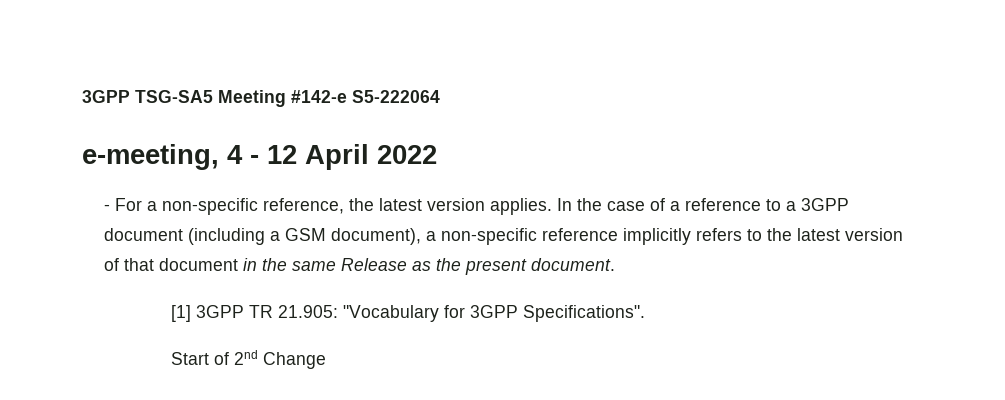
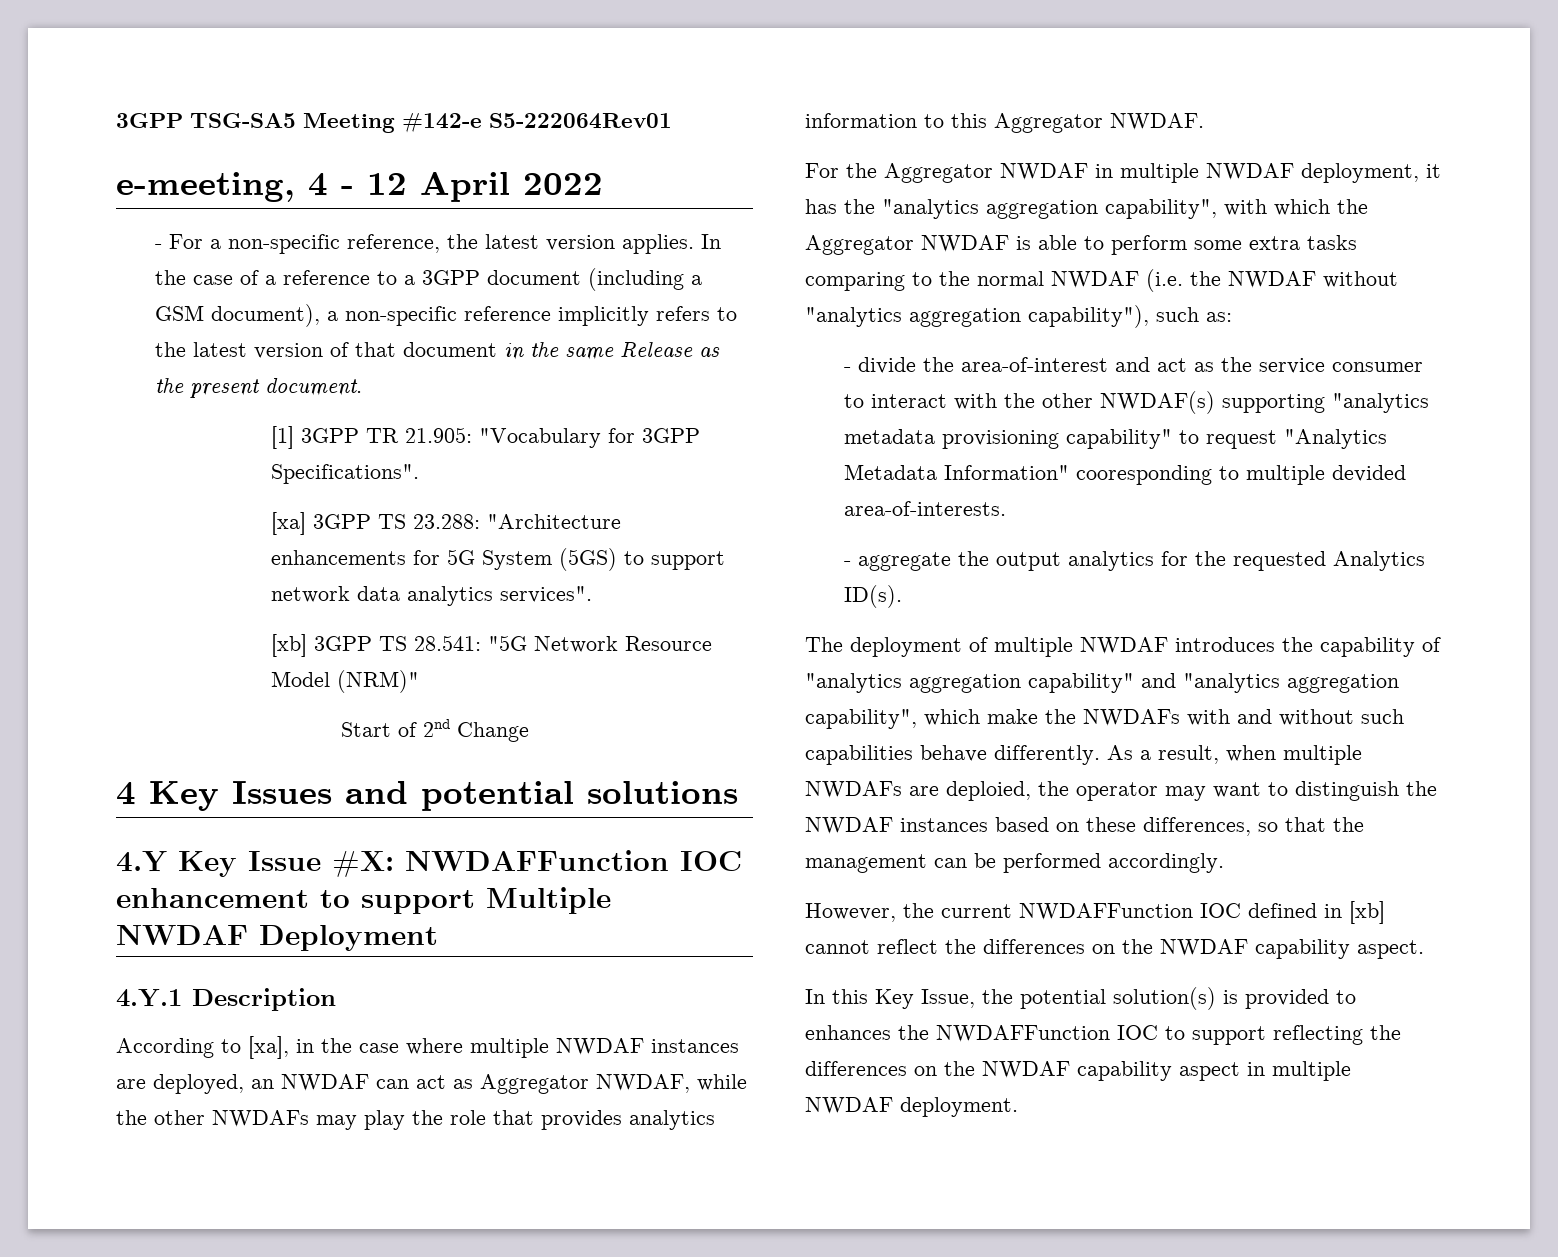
- 3GPP TSG-SA5 Meeting #142-e S5-222064
+ 3GPP TSG-SA5 Meeting #142-e S5-222064Rev01
+ [xa] 3GPP TS 23.288: "Architecture enhancements for 5G System (5GS) to support network data analytics services".
+ [xb] 3GPP TS 28.541: "5G Network Resource Model (NRM)"
  Start of 2nd Change
+ 4 Key Issues and potential solutions
+ 4.Y Key Issue #X: NWDAFFunction IOC enhancement to support Multiple NWDAF Deployment
+ 4.Y.1 Description
+ According to [xa], in the case where multiple NWDAF instances are deployed, an NWDAF can act as Aggregator NWDAF, while the other NWDAFs may play the role that provides analytics information to this Aggregator NWDAF.
+ For the Aggregator NWDAF in multiple NWDAF deployment, it has the "analytics aggregation capability", with which the Aggregator NWDAF is able to perform some extra tasks comparing to the normal NWDAF (i.e. the NWDAF without "analytics aggregation capability"), such as:
+ - divide the area-of-interest and act as the service consumer to interact with the other NWDAF(s) supporting "analytics metadata provisioning capability" to request "Analytics Metadata Information" cooresponding to multiple devided area-of-interests.
+ - aggregate the output analytics for the requested Analytics ID(s).
+ The deployment of multiple NWDAF introduces the capability of "analytics aggregation capability" and "analytics aggregation capability", which make the NWDAFs with and without such capabilities behave differently. As a result, when multiple NWDAFs are deploied, the operator may want to distinguish the NWDAF instances based on these differences, so that the management can be performed accordingly.
+ However, the current NWDAFFunction IOC defined in [xb] cannot reflect the differences on the NWDAF capability aspect.
+ In this Key Issue, the potential solution(s) is provided to enhances the NWDAFFunction IOC to support reflecting the differences on the NWDAF capability aspect in multiple NWDAF deployment.

